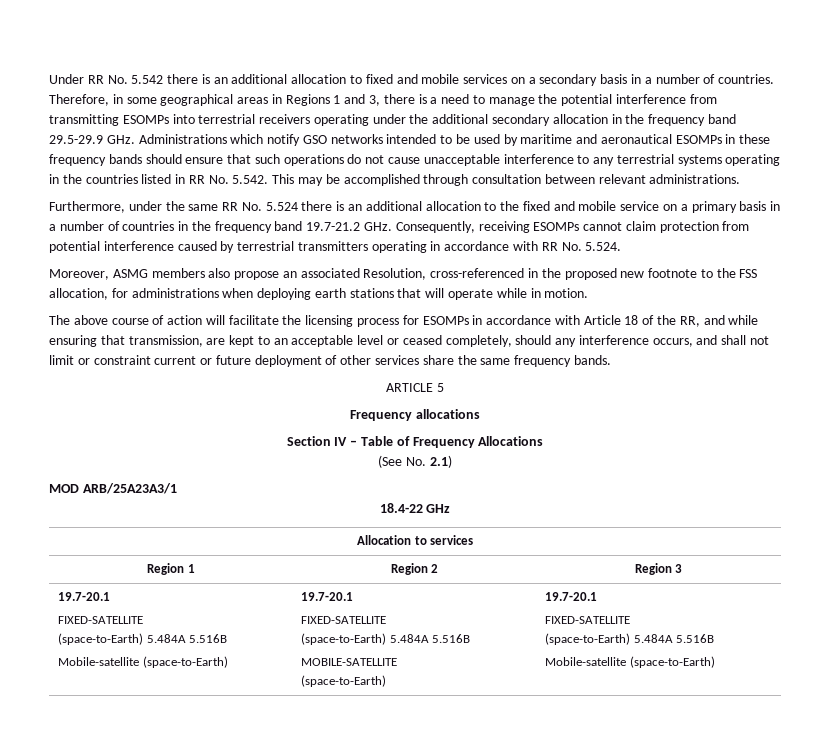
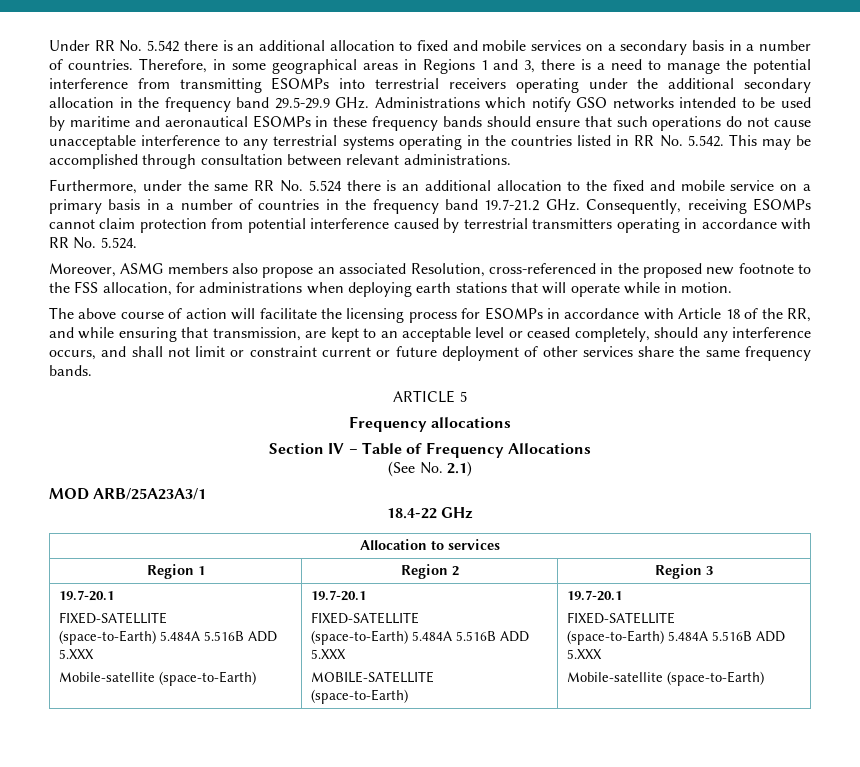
  Region 1 | Region 2 | Region 3
  19.7-20.1
  FIXED-SATELLITE
- (space-to-Earth) 5.484A 5.516B
+ (space-to-Earth) 5.484A 5.516B ADD 5.XXX
  Mobile-satellite (space-to-Earth) | 19.7-20.1
  FIXED-SATELLITE
- (space-to-Earth) 5.484A 5.516B
+ (space-to-Earth) 5.484A 5.516B ADD 5.XXX
  MOBILE-SATELLITE
  (space-to-Earth) | 19.7-20.1
  FIXED-SATELLITE
- (space-to-Earth) 5.484A 5.516B
+ (space-to-Earth) 5.484A 5.516B ADD 5.XXX

